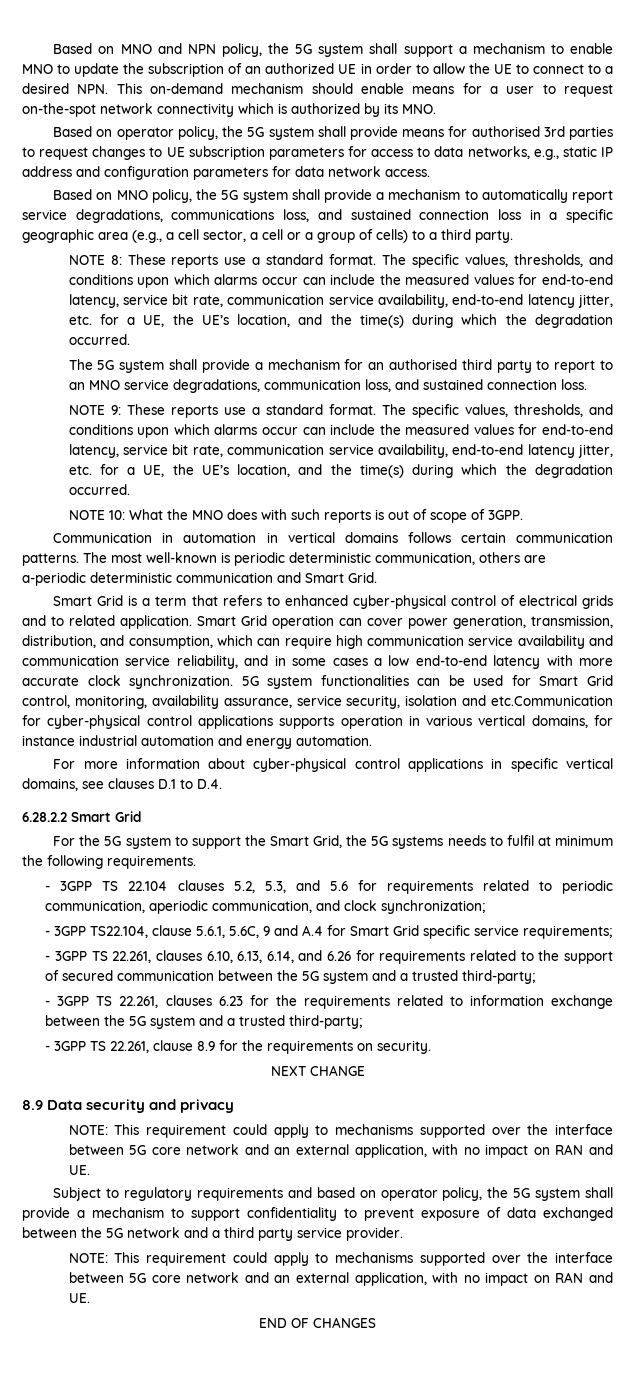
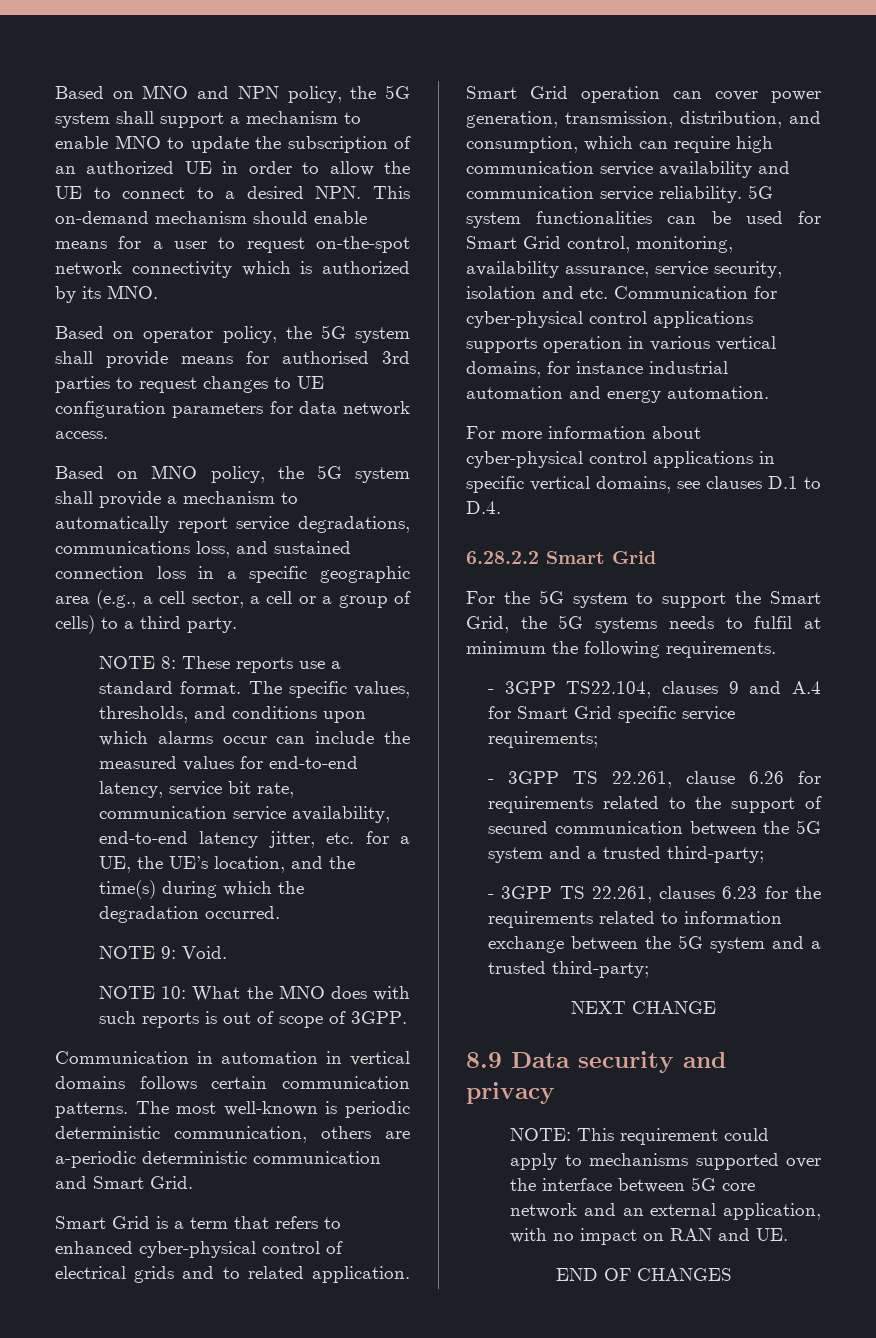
- Based on operator policy, the 5G system shall provide means for authorised 3rd parties to request changes to UE subscription parameters for access to data networks, e.g., static IP address and configuration parameters for data network access.
+ Based on operator policy, the 5G system shall provide means for authorised 3rd parties to request changes to UE configuration parameters for data network access.
- The 5G system shall provide a mechanism for an authorised third party to report to an MNO service degradations, communication loss, and sustained connection loss.
- NOTE 9: These reports use a standard format. The specific values, thresholds, and conditions upon which alarms occur can include the measured values for end-to-end latency, service bit rate, communication service availability, end-to-end latency jitter, etc. for a UE, the UE’s location, and the time(s) during which the degradation occurred.
+ NOTE 9: Void.
- Smart Grid operation can cover power generation, transmission, distribution, and consumption, which can require high communication service availability and communication service reliability, and in some cases a low end-to-end latency with more accurate clock synchronization.
+ Smart Grid operation can cover power generation, transmission, distribution, and consumption, which can require high communication service availability and communication service reliability.
- 5G system functionalities can be used for Smart Grid control, monitoring, availability assurance, service security, isolation and etc.Communication for cyber-physical control applications supports operation in various vertical domains, for instance industrial automation and energy automation.
+ 5G system functionalities can be used for Smart Grid control, monitoring, availability assurance, service security, isolation and etc. Communication for cyber-physical control applications supports operation in various vertical domains, for instance industrial automation and energy automation.
- - 3GPP TS 22.104 clauses 5.2, 5.3, and 5.6 for requirements related to periodic communication, aperiodic communication, and clock synchronization;
- - 3GPP TS22.104, clause 5.6.1, 5.6C, 9 and A.4 for Smart Grid specific service requirements;
+ - 3GPP TS22.104, clauses 9 and A.4 for Smart Grid specific service requirements;
- - 3GPP TS 22.261, clauses 6.10, 6.13, 6.14, and 6.26 for requirements related to the support of secured communication between the 5G system and a trusted third-party;
+ - 3GPP TS 22.261, clause 6.26 for requirements related to the support of secured communication between the 5G system and a trusted third-party;
- - 3GPP TS 22.261, clause 8.9 for the requirements on security.
- Subject to regulatory requirements and based on operator policy, the 5G system shall provide a mechanism to support confidentiality to prevent exposure of data exchanged between the 5G network and a third party service provider.
- NOTE: This requirement could apply to mechanisms supported over the interface between 5G core network and an external application, with no impact on RAN and UE.

